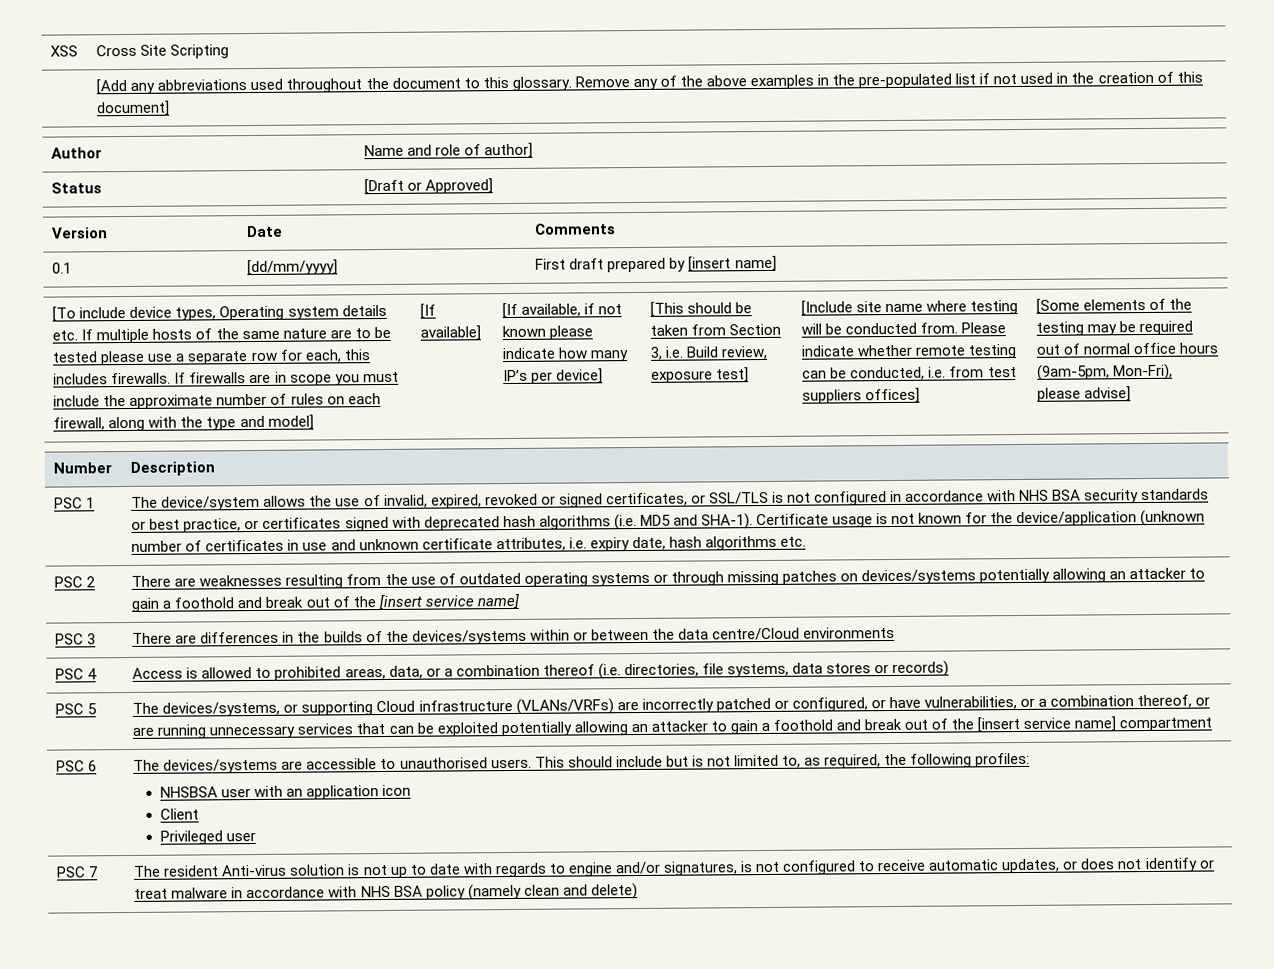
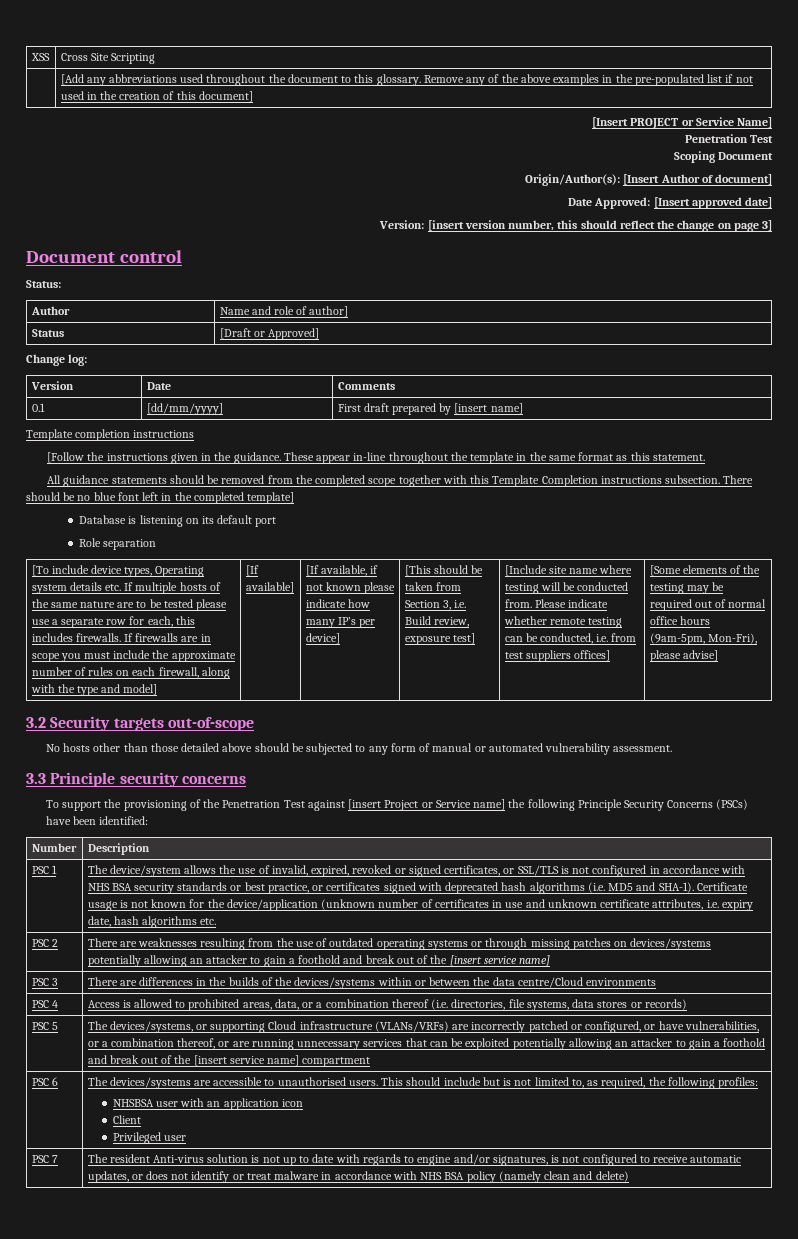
+ [Insert PROJECT or Service Name]
+ Penetration Test
+ Scoping Document
+ Origin/Author(s): [Insert Author of document]
+ Date Approved: [Insert approved date]
+ Version: [insert version number, this should reflect the change on page 3]
+ Document control
+ Status:
+ Change log:
+ Template completion instructions
+ [Follow the instructions given in the guidance. These appear in-line throughout the template in the same format as this statement.
+ All guidance statements should be removed from the completed scope together with this Template Completion instructions subsection. There should be no blue font left in the completed template]
+ Database is listening on its default port
+ Role separation
+ 3.2 Security targets out-of-scope
+ No hosts other than those detailed above should be subjected to any form of manual or automated vulnerability assessment.
+ 3.3 Principle security concerns
+ To support the provisioning of the Penetration Test against [insert Project or Service name] the following Principle Security Concerns (PSCs) have been identified:

